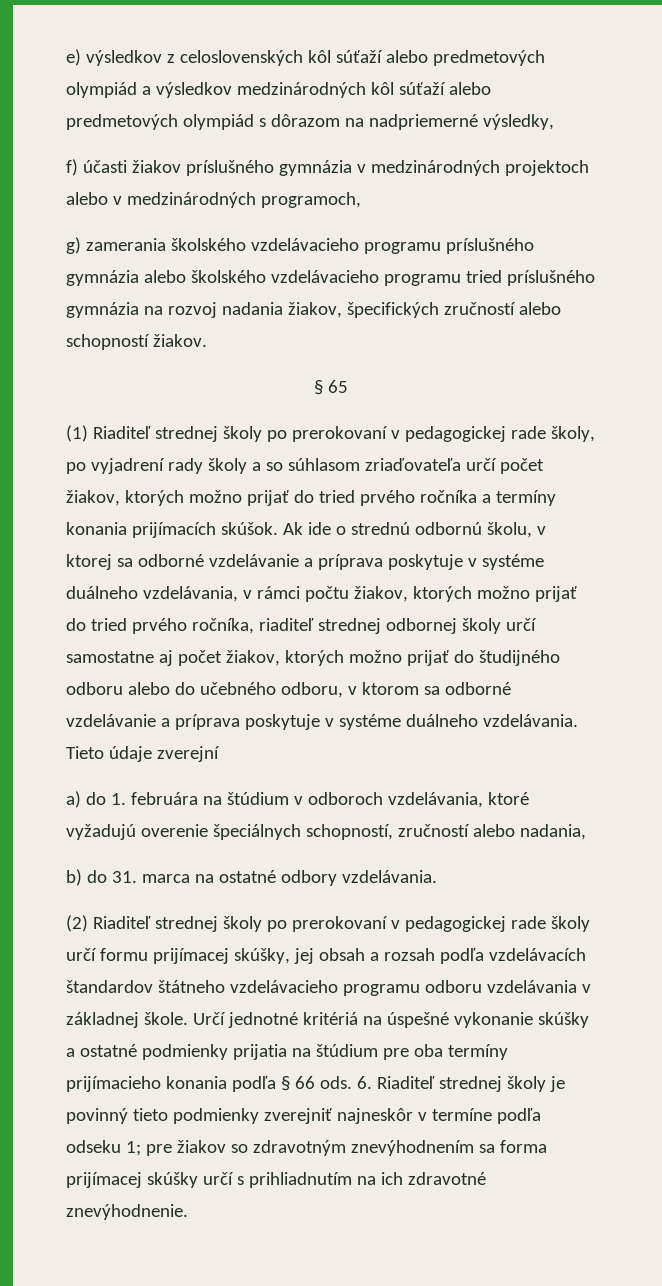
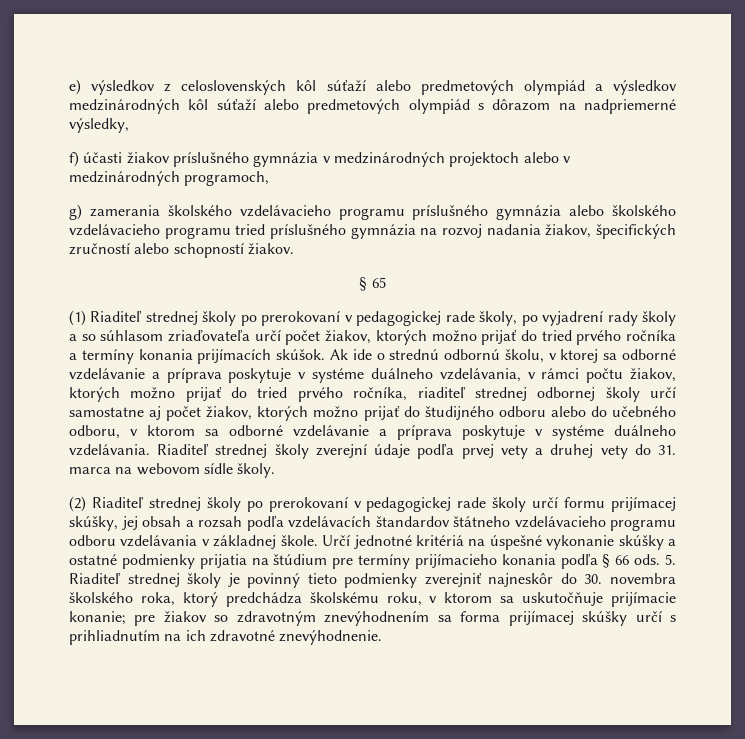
- Tieto údaje zverejní
- a) do 1. februára na štúdium v odboroch vzdelávania, ktoré vyžadujú overenie špeciálnych schopností, zručností alebo nadania,
- b) do 31. marca na ostatné odbory vzdelávania.
+ Riaditeľ strednej školy zverejní údaje podľa prvej vety a druhej vety do 31. marca na webovom sídle školy.
- Určí jednotné kritériá na úspešné vykonanie skúšky a ostatné podmienky prijatia na štúdium pre oba termíny prijímacieho konania podľa § 66 ods.
+ Určí jednotné kritériá na úspešné vykonanie skúšky a ostatné podmienky prijatia na štúdium pre termíny prijímacieho konania podľa § 66 ods.
- 6. Riaditeľ strednej školy je povinný tieto podmienky zverejniť najneskôr v termíne podľa odseku 1; pre žiakov so zdravotným znevýhodnením sa forma prijímacej skúšky určí s prihliadnutím na ich zdravotné znevýhodnenie.
+ 5. Riaditeľ strednej školy je povinný tieto podmienky zverejniť najneskôr do 30. novembra školského roka, ktorý predchádza školskému roku, v ktorom sa uskutočňuje prijímacie konanie; pre žiakov so zdravotným znevýhodnením sa forma prijímacej skúšky určí s prihliadnutím na ich zdravotné znevýhodnenie.

